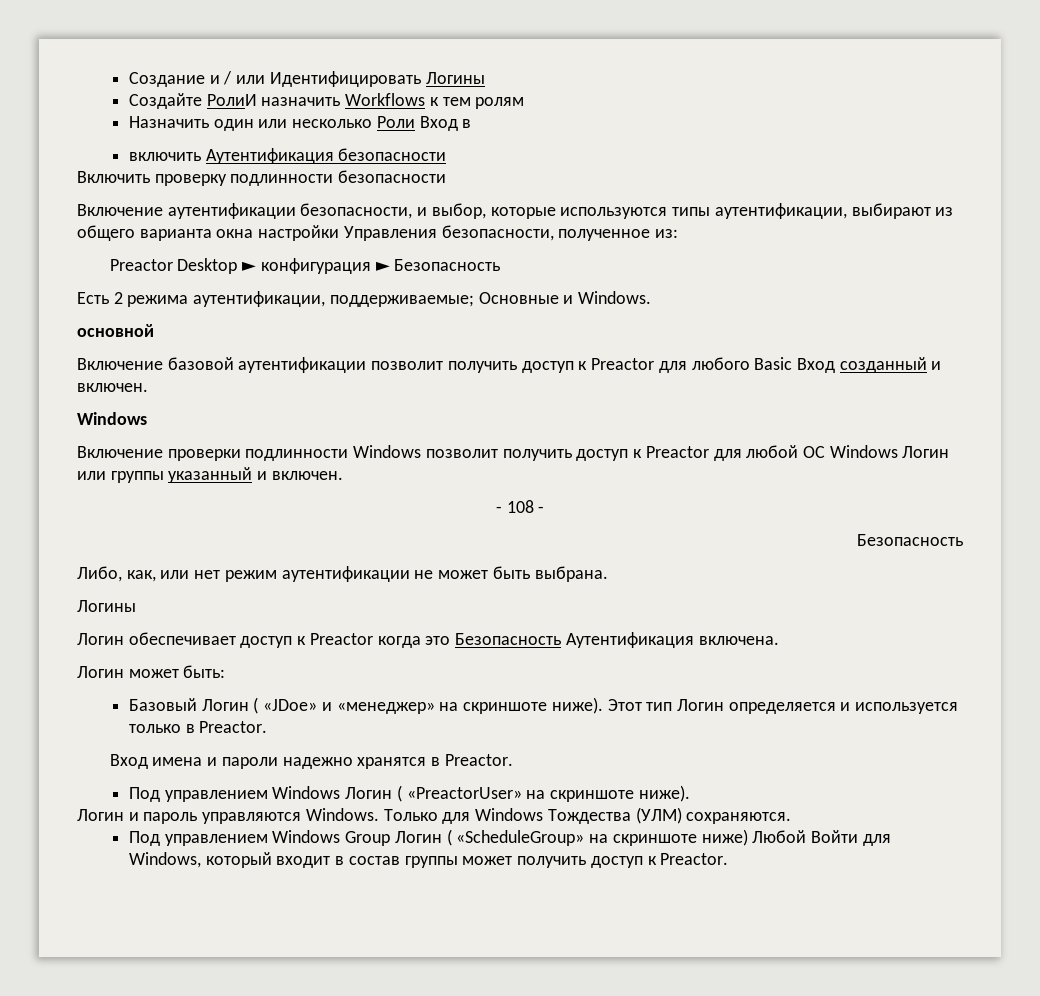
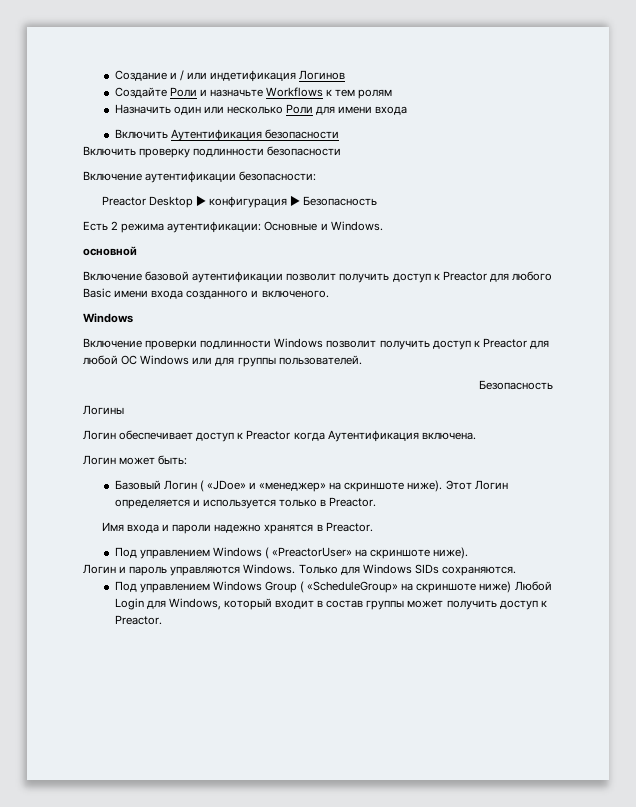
- Создание и / или Идентифицировать Логины
+ Создание и / или индетификация Логинов
- Создайте РолиИ назначить Workflows к тем ролям
+ Создайте Роли и назначьте Workflows к тем ролям
- Назначить один или несколько Роли Вход в
- включить Аутентификация безопасности
+ Назначить один или несколько Роли для имени входа
+ Включить Аутентификация безопасности
- Включение аутентификации безопасности, и выбор, которые используются типы аутентификации, выбирают из общего варианта окна настройки Управления безопасности, полученное из:
+ Включение аутентификации безопасности:
- Есть 2 режима аутентификации, поддерживаемые; Основные и Windows.
+ Есть 2 режима аутентификации: Основные и Windows.
- Включение базовой аутентификации позволит получить доступ к Preactor для любого Basic Вход созданный и включен.
+ Включение базовой аутентификации позволит получить доступ к Preactor для любого Basic имени входа созданного и включеного.
- Включение проверки подлинности Windows позволит получить доступ к Preactor для любой ОС Windows Логин или группы указанный и включен.
- - 108 -
+ Включение проверки подлинности Windows позволит получить доступ к Preactor для любой ОС Windows или для группы пользователей.
  Безопасность
- Либо, как, или нет режим аутентификации не может быть выбрана.
- Логин обеспечивает доступ к Preactor когда это Безопасность Аутентификация включена.
+ Логин обеспечивает доступ к Preactor когда Аутентификация включена.
- Этот тип Логин определяется и используется только в Preactor.
+ Этот Логин определяется и используется только в Preactor.
- Вход имена и пароли надежно хранятся в Preactor.
+ Имя входа и пароли надежно хранятся в Preactor.
- Под управлением Windows Логин ( «PreactorUser» на скриншоте ниже).
+ Под управлением Windows ( «PreactorUser» на скриншоте ниже).
- Только для Windows Тождества (УЛМ) сохраняются.
+ Только для Windows SIDs сохраняются.
- Под управлением Windows Group Логин ( «ScheduleGroup» на скриншоте ниже) Любой Войти для Windows, который входит в состав группы может получить доступ к Preactor.
+ Под управлением Windows Group ( «ScheduleGroup» на скриншоте ниже) Любой Login для Windows, который входит в состав группы может получить доступ к Preactor.

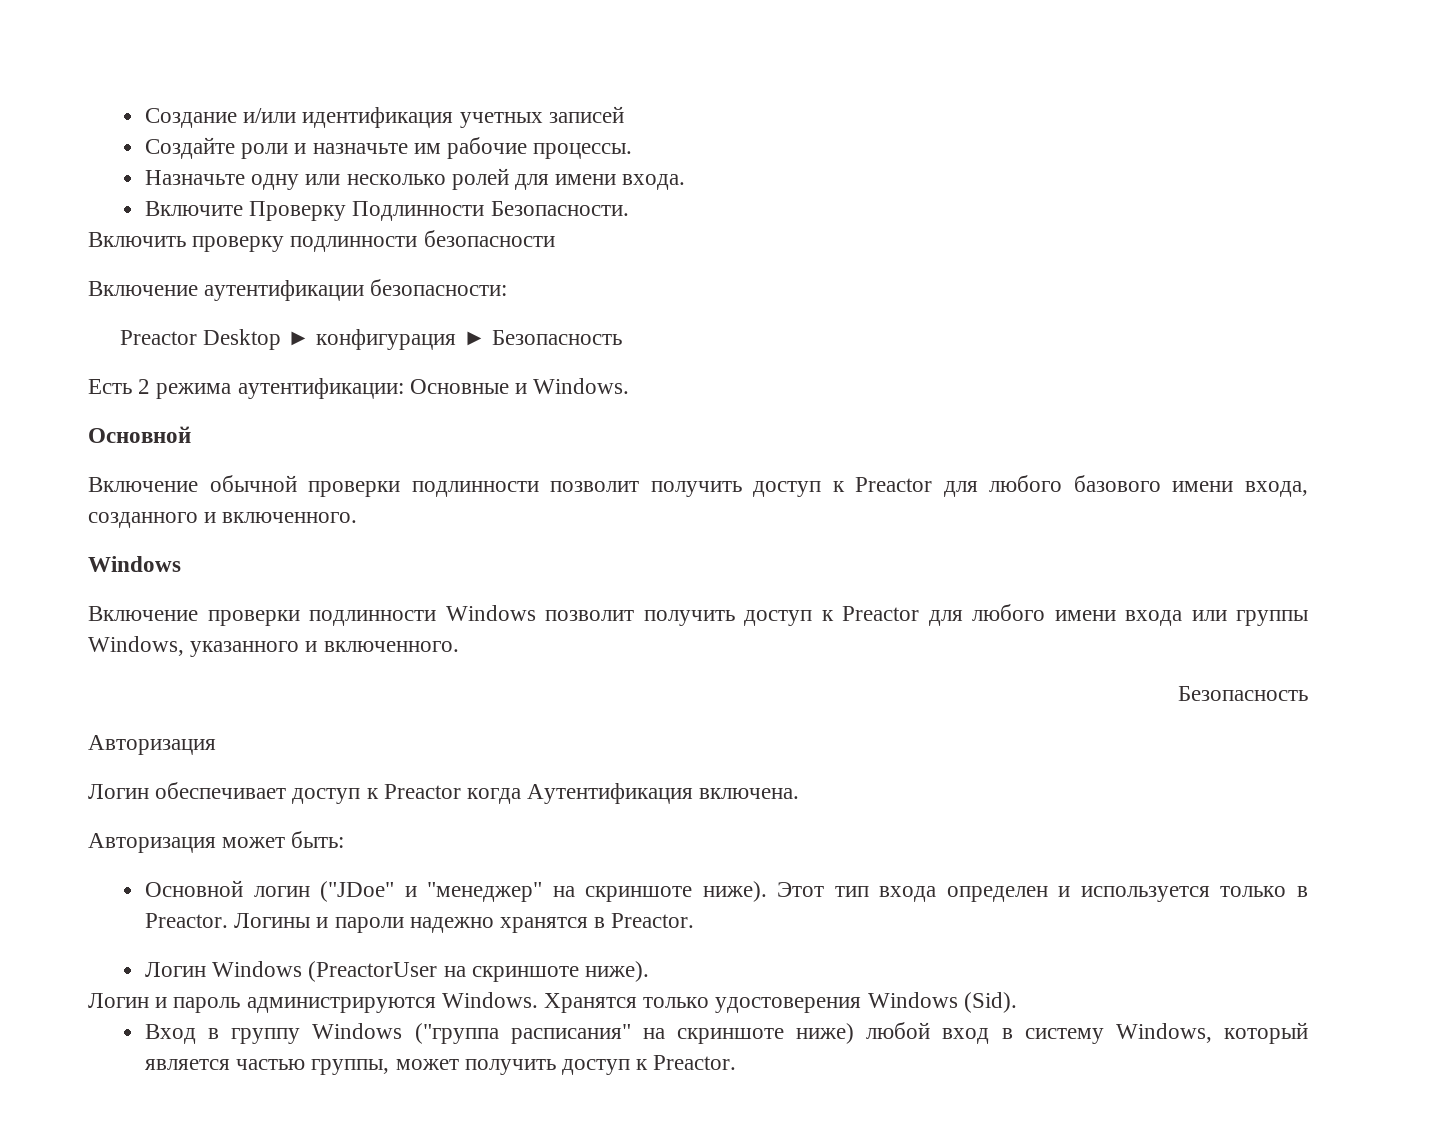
- Создание и / или индетификация Логинов
+ Создание и/или идентификация учетных записей
- Создайте Роли и назначьте Workflows к тем ролям
- Назначить один или несколько Роли для имени входа
- Включить Аутентификация безопасности
+ Создайте роли и назначьте им рабочие процессы.
+ Назначьте одну или несколько ролей для имени входа.
+ Включите Проверку Подлинности Безопасности.
  Есть 2 режима аутентификации: Основные и Windows.
- основной
- Включение базовой аутентификации позволит получить доступ к Preactor для любого Basic имени входа созданного и включеного.
+ Основной
+ Включение обычной проверки подлинности позволит получить доступ к Preactor для любого базового имени входа, созданного и включенного.
- Включение проверки подлинности Windows позволит получить доступ к Preactor для любой ОС Windows или для группы пользователей.
+ Включение проверки подлинности Windows позволит получить доступ к Preactor для любого имени входа или группы Windows, указанного и включенного.
  Безопасность
- Логины
+ Авторизация
- Логин может быть:
+ Авторизация может быть:
- Базовый Логин ( «JDoe» и «менеджер» на скриншоте ниже).
+ Основной логин ("JDoe" и "менеджер" на скриншоте ниже).
- Этот Логин определяется и используется только в Preactor.
- Имя входа и пароли надежно хранятся в Preactor.
+ Этот тип входа определен и используется только в Preactor. Логины и пароли надежно хранятся в Preactor.
- Под управлением Windows ( «PreactorUser» на скриншоте ниже).
+ Логин Windows (PreactorUser на скриншоте ниже).
- Логин и пароль управляются Windows. Только для Windows SIDs сохраняются.
- Под управлением Windows Group ( «ScheduleGroup» на скриншоте ниже) Любой Login для Windows, который входит в состав группы может получить доступ к Preactor.
+ Логин и пароль администрируются Windows. Хранятся только удостоверения Windows (Sid).
+ Вход в группу Windows ("группа расписания" на скриншоте ниже) любой вход в систему Windows, который является частью группы, может получить доступ к Preactor.

